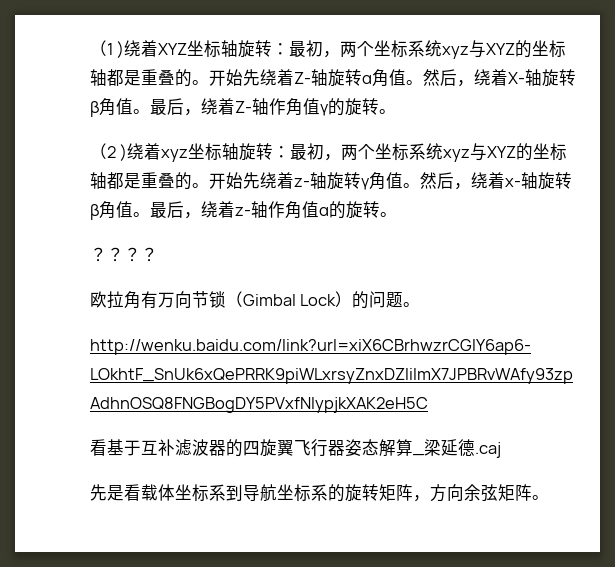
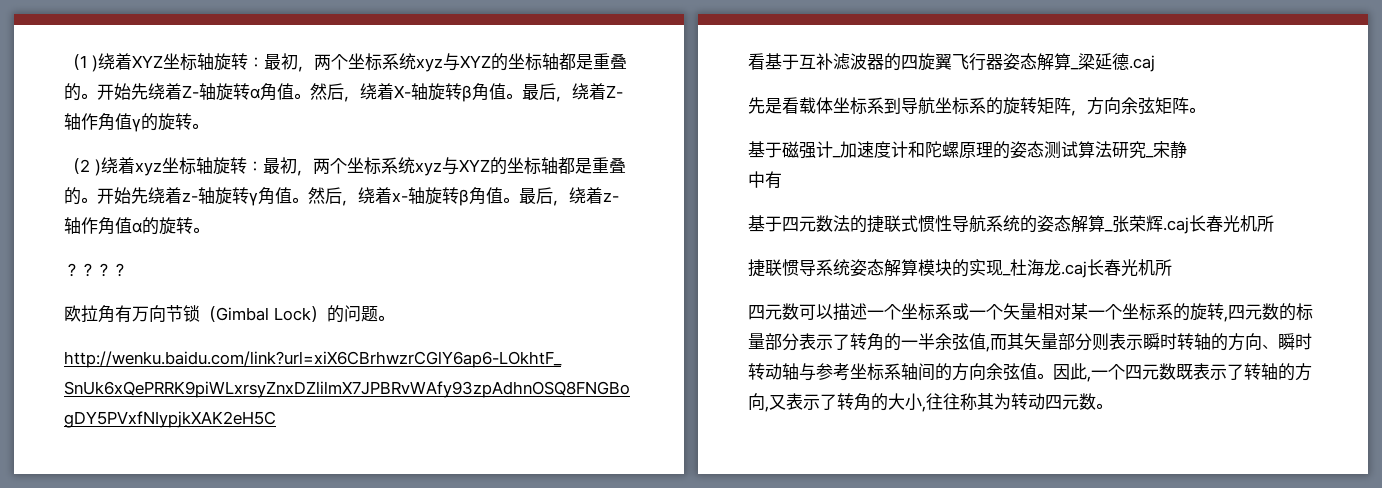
+ 基于磁强计_加速度计和陀螺原理的姿态测试算法研究_宋静
+ 中有
+ 基于四元数法的捷联式惯性导航系统的姿态解算_张荣辉.caj长春光机所
+ 捷联惯导系统姿态解算模块的实现_杜海龙.caj长春光机所
+ 四元数可以描述一个坐标系或一个矢量相对某一个坐标系的旋转,四元数的标量部分表示了转角的一半余弦值,而其矢量部分则表示瞬时转轴的方向、瞬时转动轴与参考坐标系轴间的方向余弦值。因此,一个四元数既表示了转轴的方向,又表示了转角的大小,往往称其为转动四元数。

